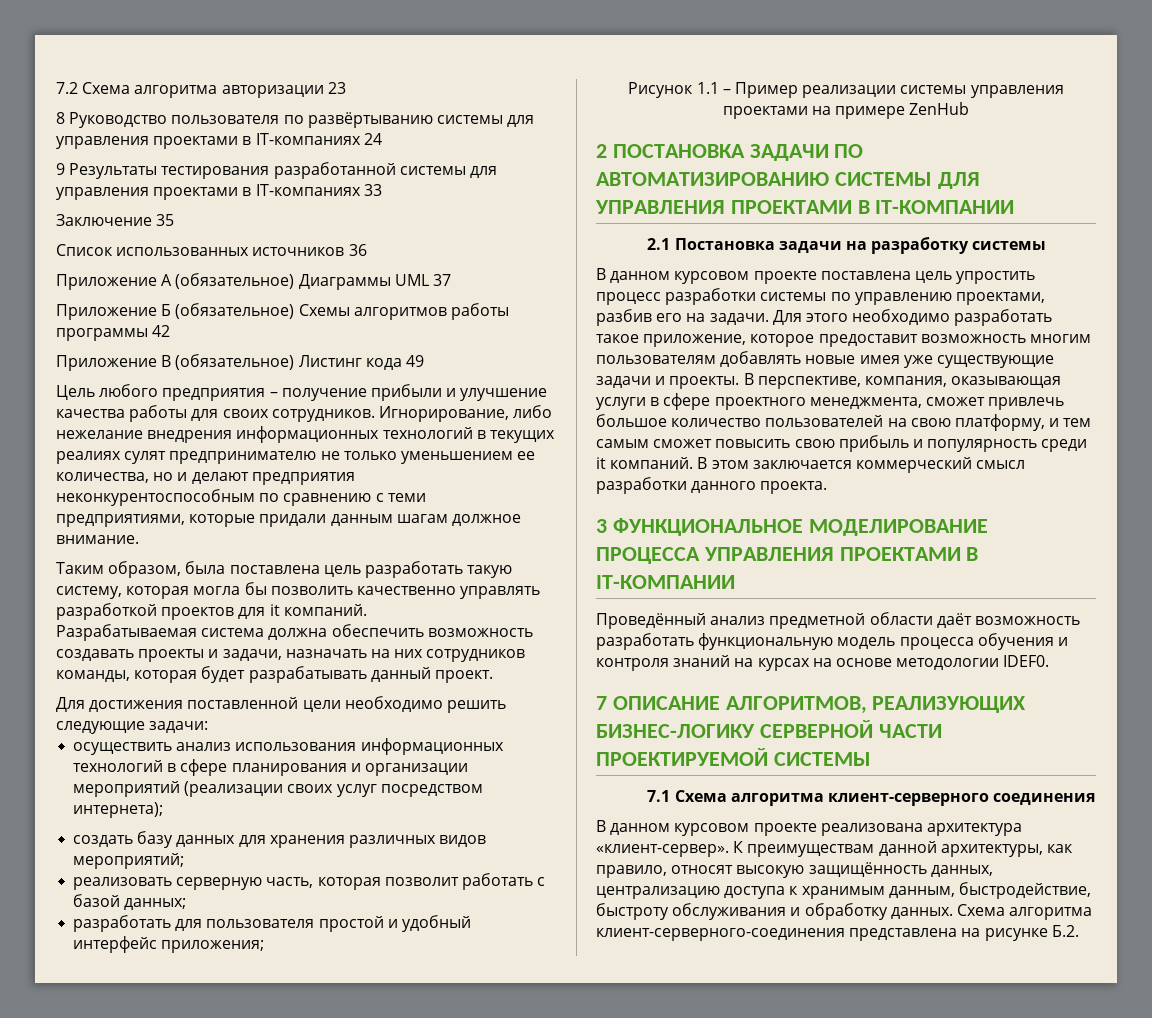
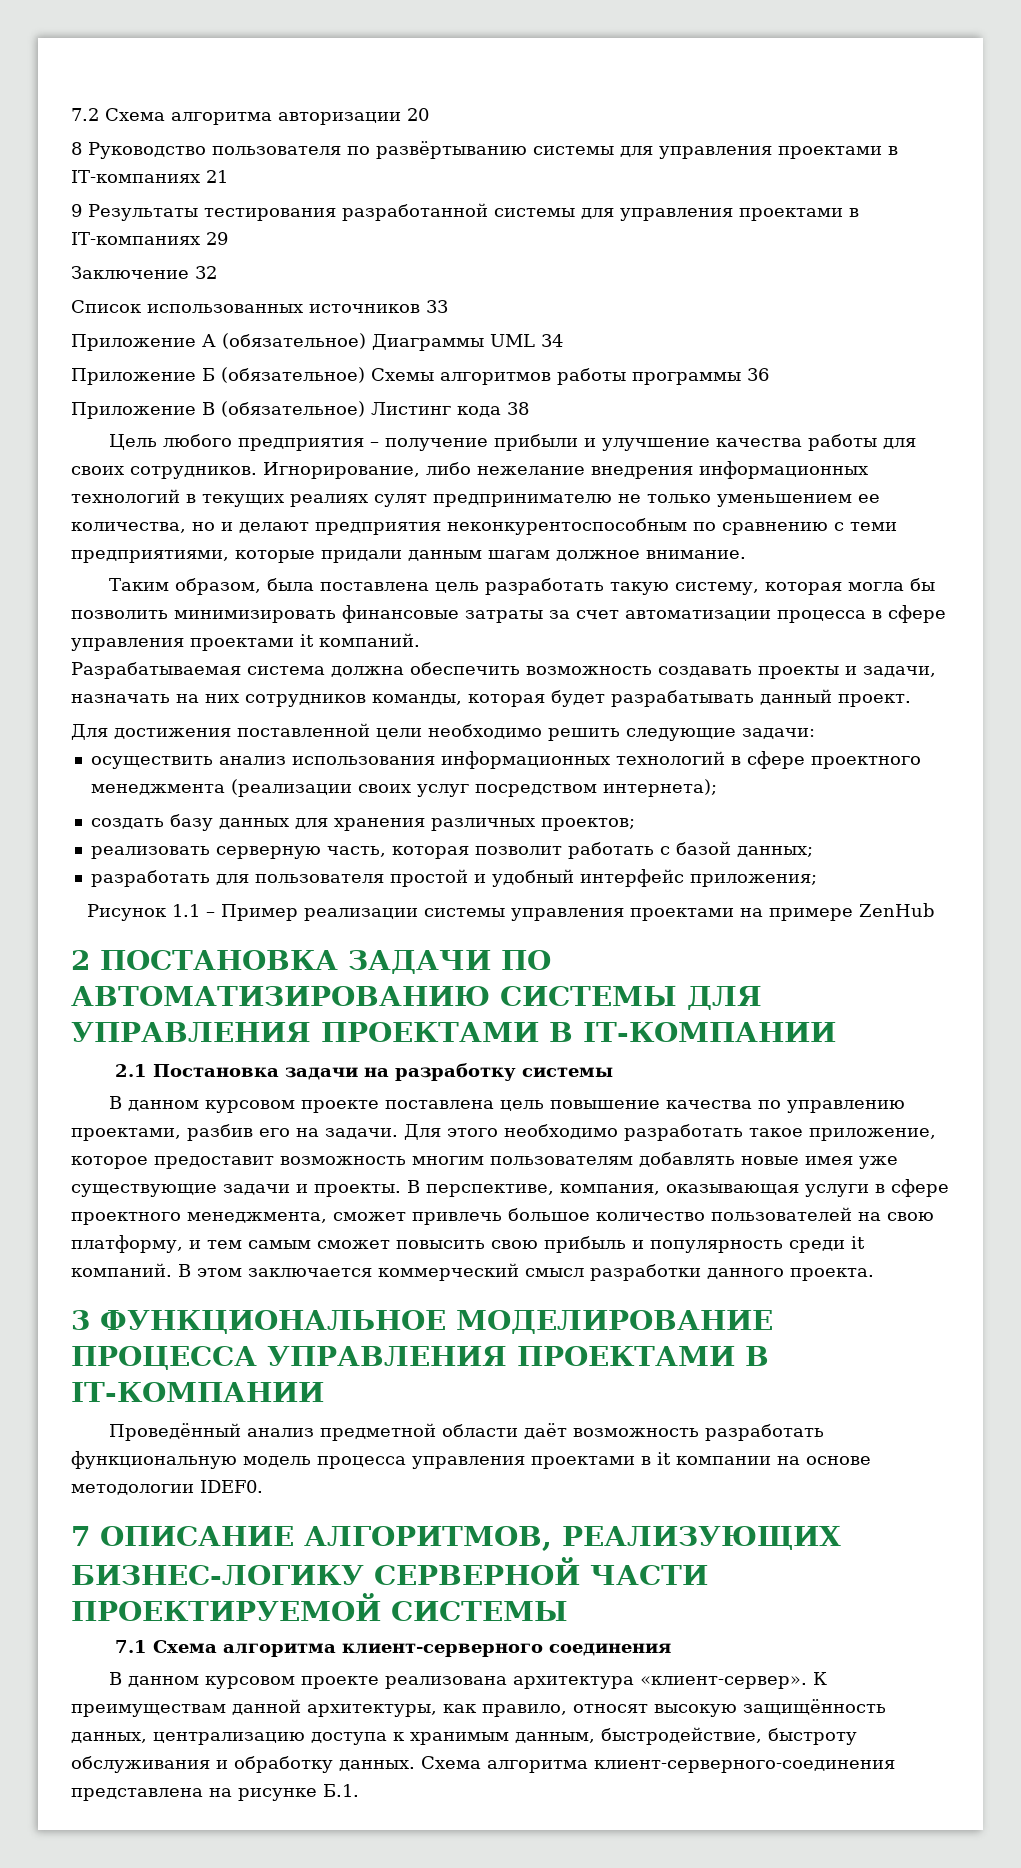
- 7.2 Схема алгоритма авторизации 23
+ 7.2 Схема алгоритма авторизации 20
- 8 Руководство пользователя по развёртыванию системы для управления проектами в IT-компаниях 24
+ 8 Руководство пользователя по развёртыванию системы для управления проектами в IT-компаниях 21
- 9 Результаты тестирования разработанной системы для управления проектами в IT-компаниях 33
+ 9 Результаты тестирования разработанной системы для управления проектами в IT-компаниях 29
- Заключение 35
+ Заключение 32
- Список использованных источников 36
+ Список использованных источников 33
- Приложение А (обязательное) Диаграммы UML 37
+ Приложение А (обязательное) Диаграммы UML 34
- Приложение Б (обязательное) Схемы алгоритмов работы программы 42
+ Приложение Б (обязательное) Схемы алгоритмов работы программы 36
- Приложение В (обязательное) Листинг кода 49
+ Приложение В (обязательное) Листинг кода 38
- Таким образом, была поставлена цель разработать такую систему, которая могла бы позволить качественно управлять разработкой проектов для it компаний.
+ Таким образом, была поставлена цель разработать такую систему, которая могла бы позволить минимизировать финансовые затраты за счет автоматизации процесса в сфере управления проектами it компаний.
- осуществить анализ использования информационных технологий в сфере планирования и организации мероприятий (реализации своих услуг посредством интернета);
+ осуществить анализ использования информационных технологий в сфере проектного менеджмента (реализации своих услуг посредством интернета);
- создать базу данных для хранения различных видов мероприятий;
+ создать базу данных для хранения различных проектов;
- В данном курсовом проекте поставлена цель упростить процесс разработки системы по управлению проектами, разбив его на задачи.
+ В данном курсовом проекте поставлена цель повышение качества по управлению проектами, разбив его на задачи.
- Проведённый анализ предметной области даёт возможность разработать функциональную модель процесса обучения и контроля знаний на курсах на основе методологии IDEF0.
+ Проведённый анализ предметной области даёт возможность разработать функциональную модель процесса управления проектами в it компании на основе методологии IDEF0.
- Схема алгоритма клиент-серверного-соединения представлена на рисунке Б.2.
+ Схема алгоритма клиент-серверного-соединения представлена на рисунке Б.1.

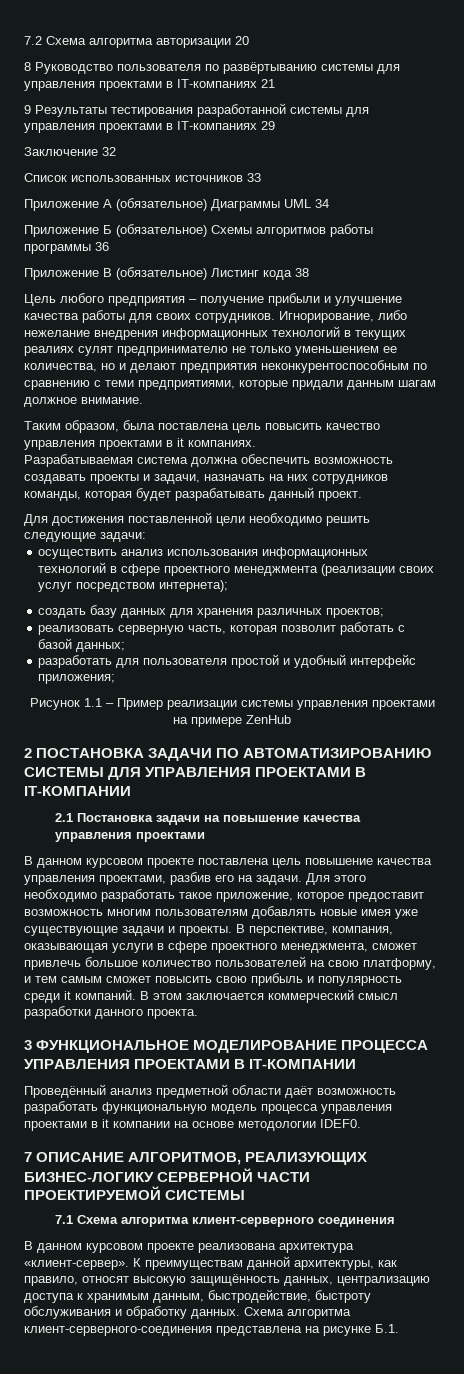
- Таким образом, была поставлена цель разработать такую систему, которая могла бы позволить минимизировать финансовые затраты за счет автоматизации процесса в сфере управления проектами it компаний.
+ Таким образом, была поставлена цель повысить качество управления проектами в it компаниях.
- 2.1 Постановка задачи на разработку системы
+ 2.1 Постановка задачи на повышение качества управления проектами
- В данном курсовом проекте поставлена цель повышение качества по управлению проектами, разбив его на задачи.
+ В данном курсовом проекте поставлена цель повышение качества управления проектами, разбив его на задачи.

